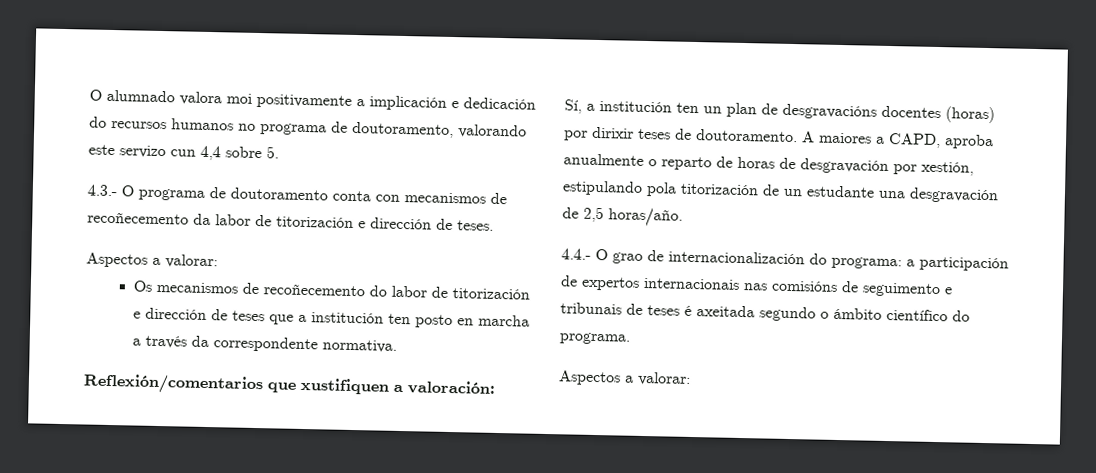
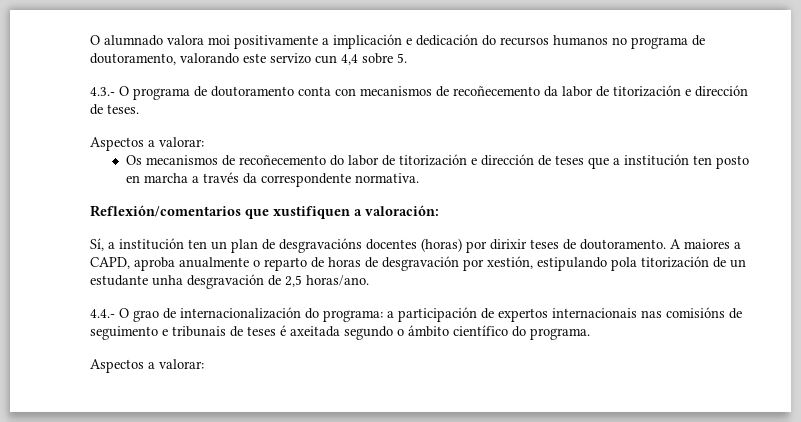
- A maiores a CAPD, aproba anualmente o reparto de horas de desgravación por xestión, estipulando pola titorización de un estudante una desgravación de 2,5 horas/año.
+ A maiores a CAPD, aproba anualmente o reparto de horas de desgravación por xestión, estipulando pola titorización de un estudante unha desgravación de 2,5 horas/ano.

